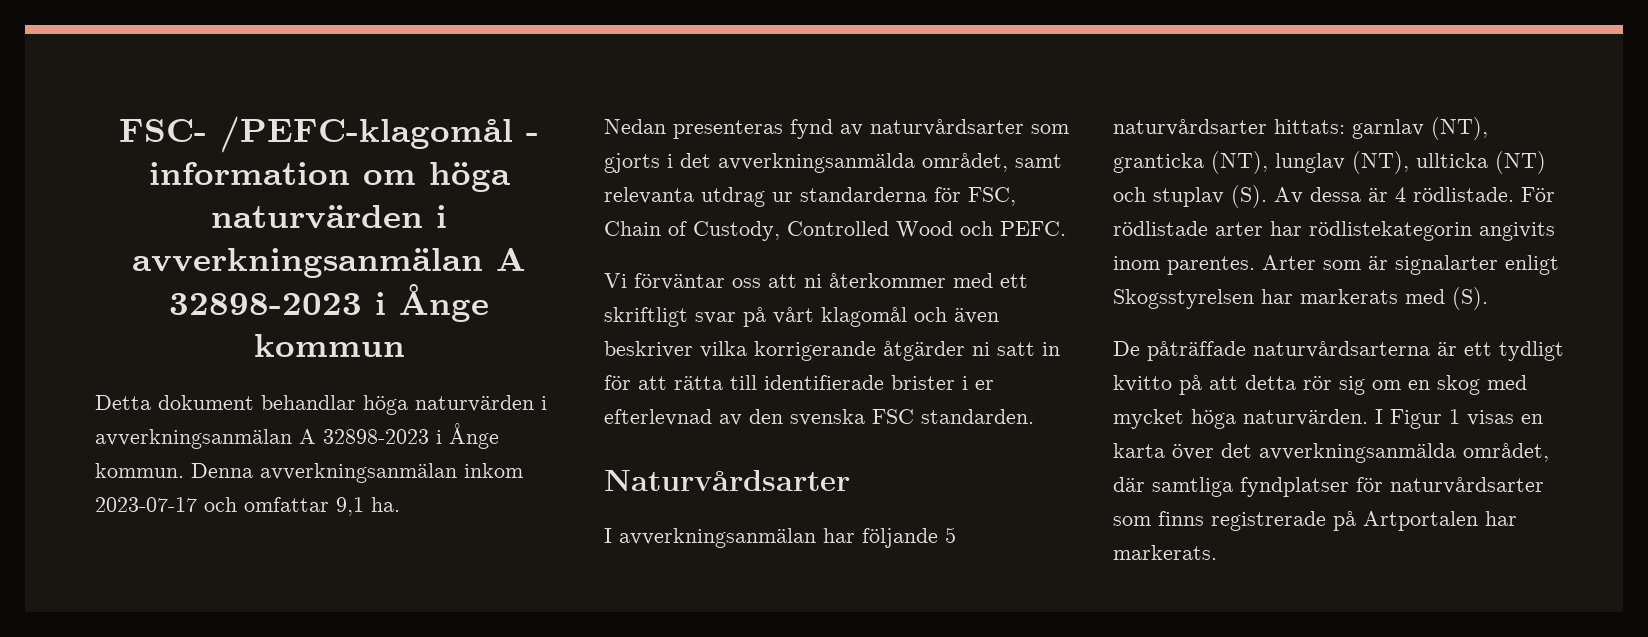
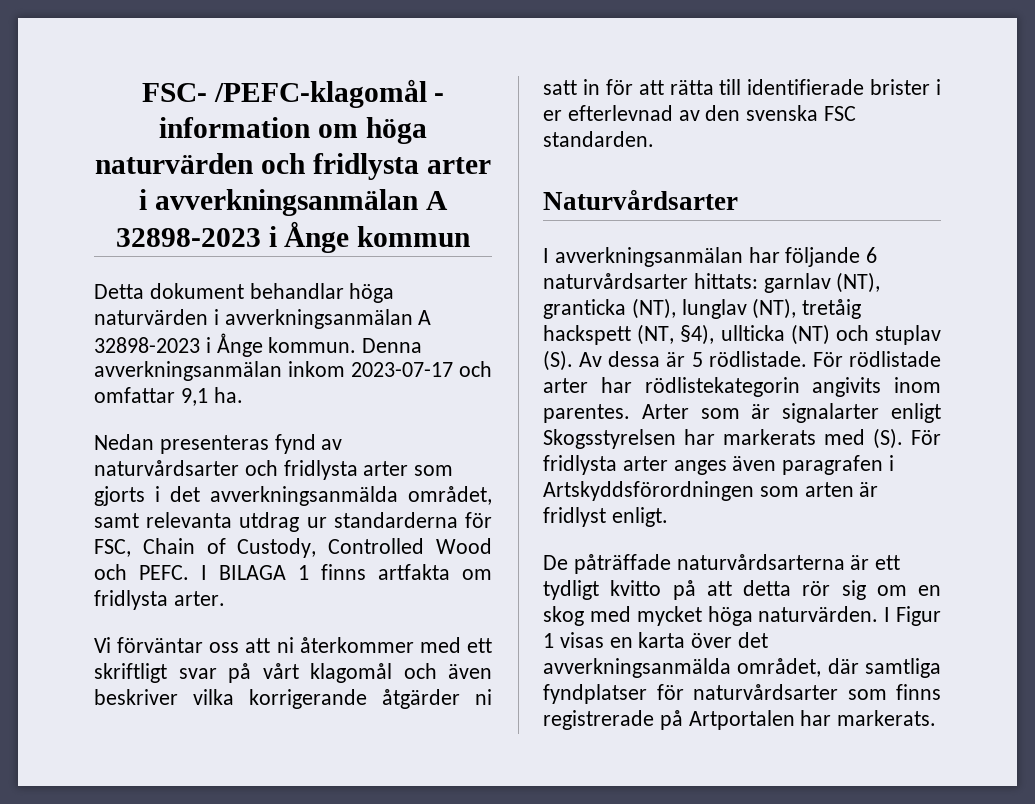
- FSC- /PEFC-klagomål - information om höga naturvärden i avverkningsanmälan A 32898-2023 i Ånge kommun
+ FSC- /PEFC-klagomål - information om höga naturvärden och fridlysta arter i avverkningsanmälan A 32898-2023 i Ånge kommun
- Nedan presenteras fynd av naturvårdsarter som gjorts i det avverkningsanmälda området, samt relevanta utdrag ur standarderna för FSC, Chain of Custody, Controlled Wood och PEFC.
+ Nedan presenteras fynd av naturvårdsarter och fridlysta arter som gjorts i det avverkningsanmälda området, samt relevanta utdrag ur standarderna för FSC, Chain of Custody, Controlled Wood och PEFC. I BILAGA 1 finns artfakta om fridlysta arter.
- I avverkningsanmälan har följande 5 naturvårdsarter hittats: garnlav (NT), granticka (NT), lunglav (NT), ullticka (NT) och stuplav (S). Av dessa är 4 rödlistade.
+ I avverkningsanmälan har följande 6 naturvårdsarter hittats: garnlav (NT), granticka (NT), lunglav (NT), tretåig hackspett (NT, §4), ullticka (NT) och stuplav (S). Av dessa är 5 rödlistade.
- Arter som är signalarter enligt Skogsstyrelsen har markerats med (S).
+ Arter som är signalarter enligt Skogsstyrelsen har markerats med (S). För fridlysta arter anges även paragrafen i Artskyddsförordningen som arten är fridlyst enligt.

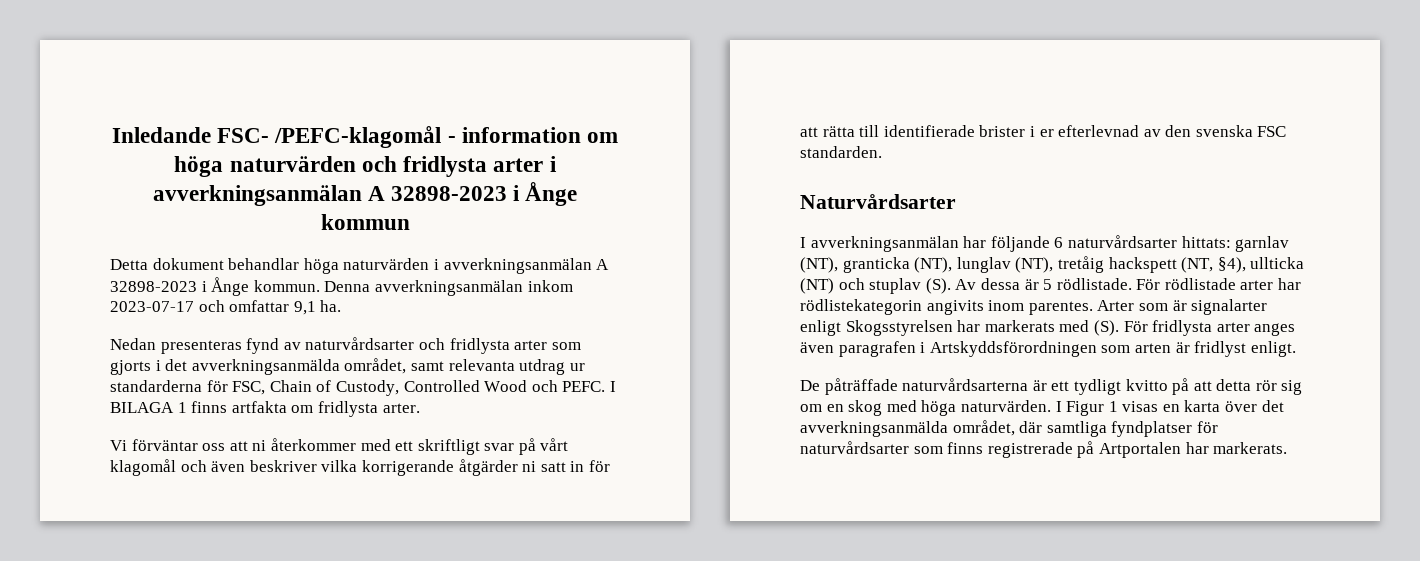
- FSC- /PEFC-klagomål - information om höga naturvärden och fridlysta arter i avverkningsanmälan A 32898-2023 i Ånge kommun
+ Inledande FSC- /PEFC-klagomål - information om höga naturvärden och fridlysta arter i avverkningsanmälan A 32898-2023 i Ånge kommun
- De påträffade naturvårdsarterna är ett tydligt kvitto på att detta rör sig om en skog med mycket höga naturvärden.
+ De påträffade naturvårdsarterna är ett tydligt kvitto på att detta rör sig om en skog med höga naturvärden.

